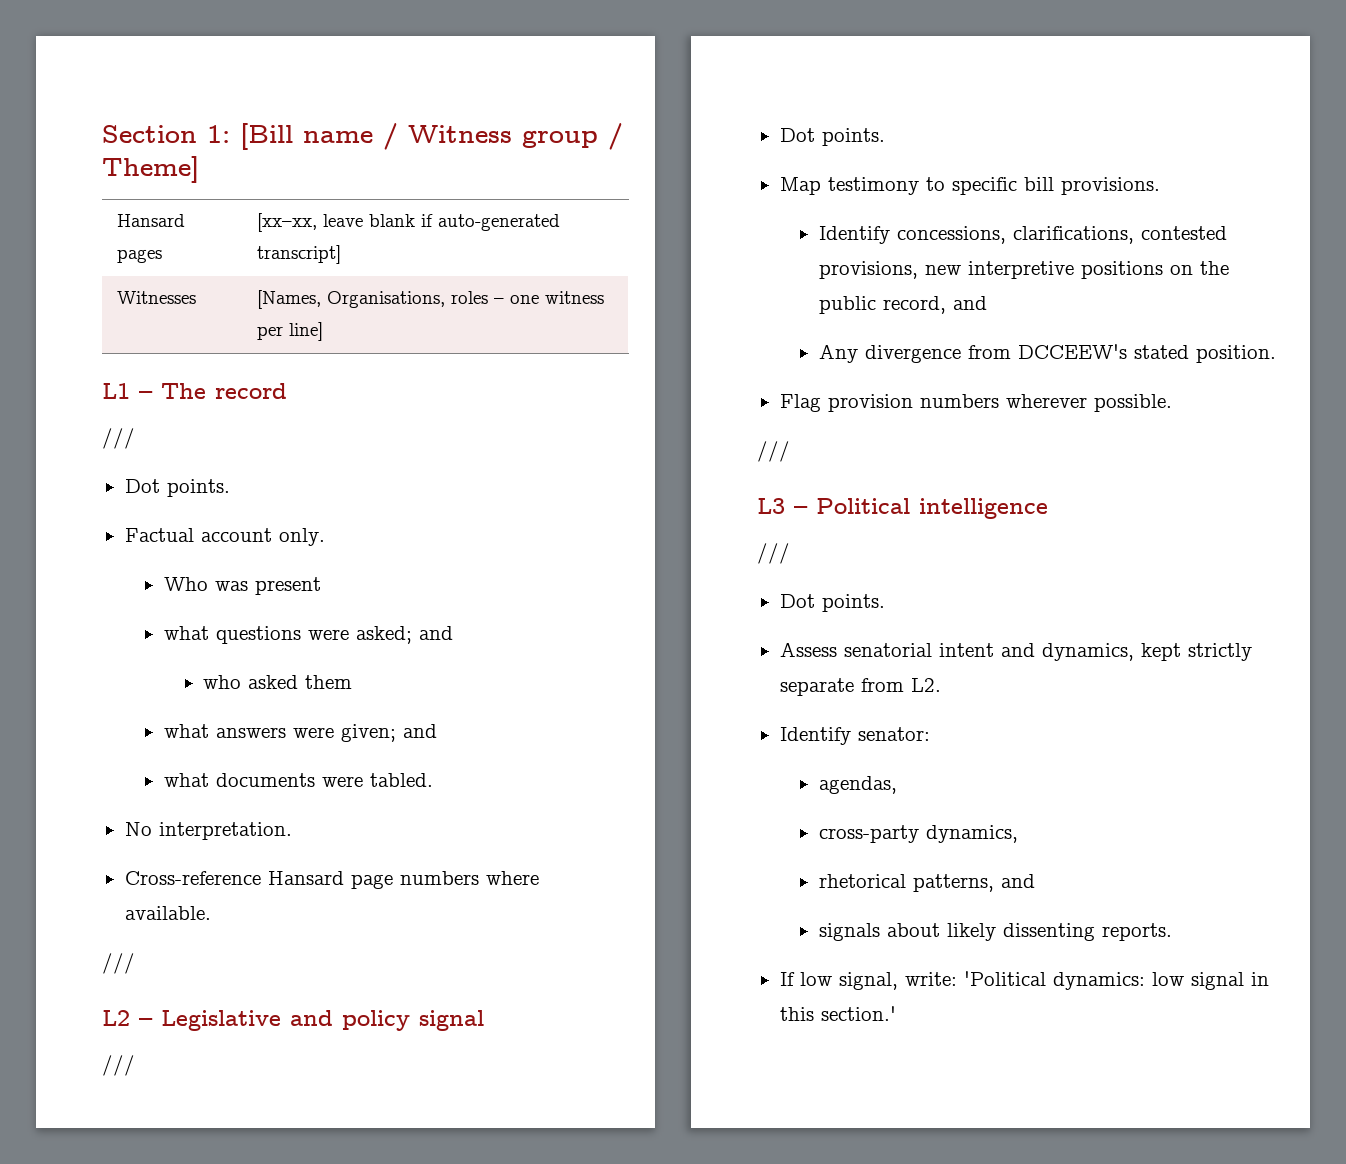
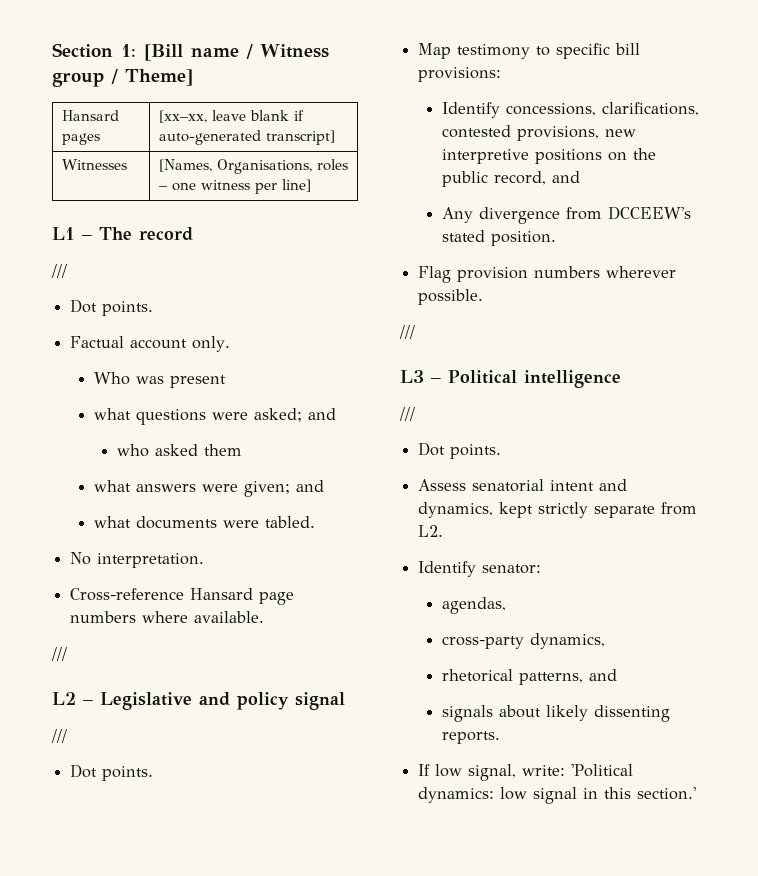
- Map testimony to specific bill provisions.
+ Map testimony to specific bill provisions:

